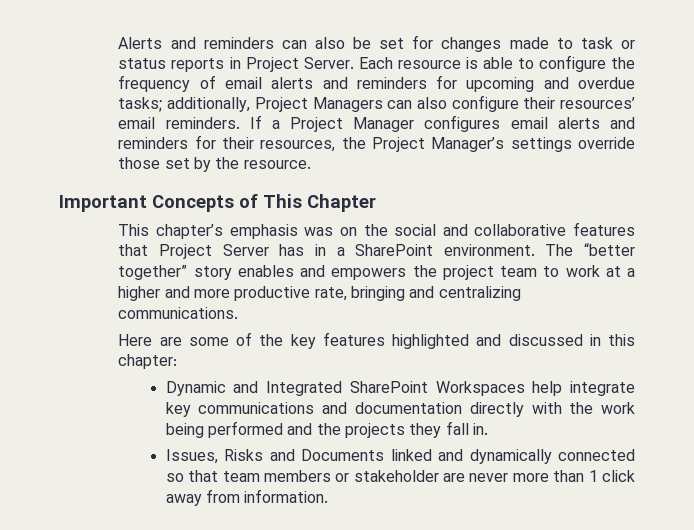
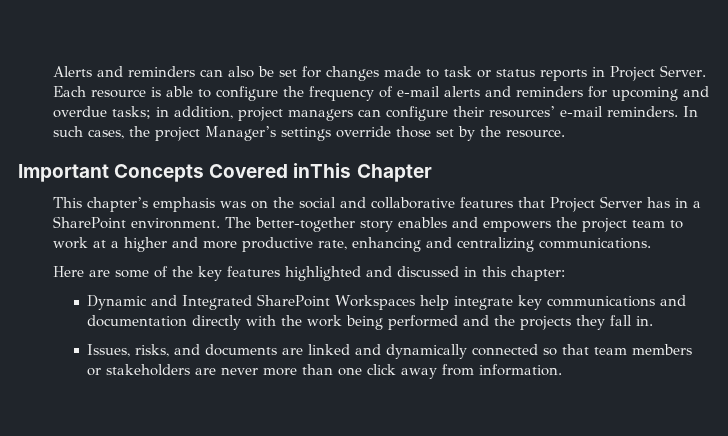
- Each resource is able to configure the frequency of email alerts and reminders for upcoming and overdue tasks; additionally, Project Managers can also configure their resources’ email reminders. If a Project Manager configures email alerts and reminders for their resources, the Project Manager’s settings override those set by the resource.
+ Each resource is able to configure the frequency of e-mail alerts and reminders for upcoming and overdue tasks; in addition, project managers can configure their resources’ e-mail reminders. In such cases, the project Manager’s settings override those set by the resource.
- Important Concepts of This Chapter
+ Important Concepts Covered inThis Chapter
- The “better together” story enables and empowers the project team to work at a higher and more productive rate, bringing and centralizing communications.
+ The better-together story enables and empowers the project team to work at a higher and more productive rate, enhancing and centralizing communications.
- Issues, Risks and Documents linked and dynamically connected so that team members or stakeholder are never more than 1 click away from information.
+ Issues, risks, and documents are linked and dynamically connected so that team members or stakeholders are never more than one click away from information.

